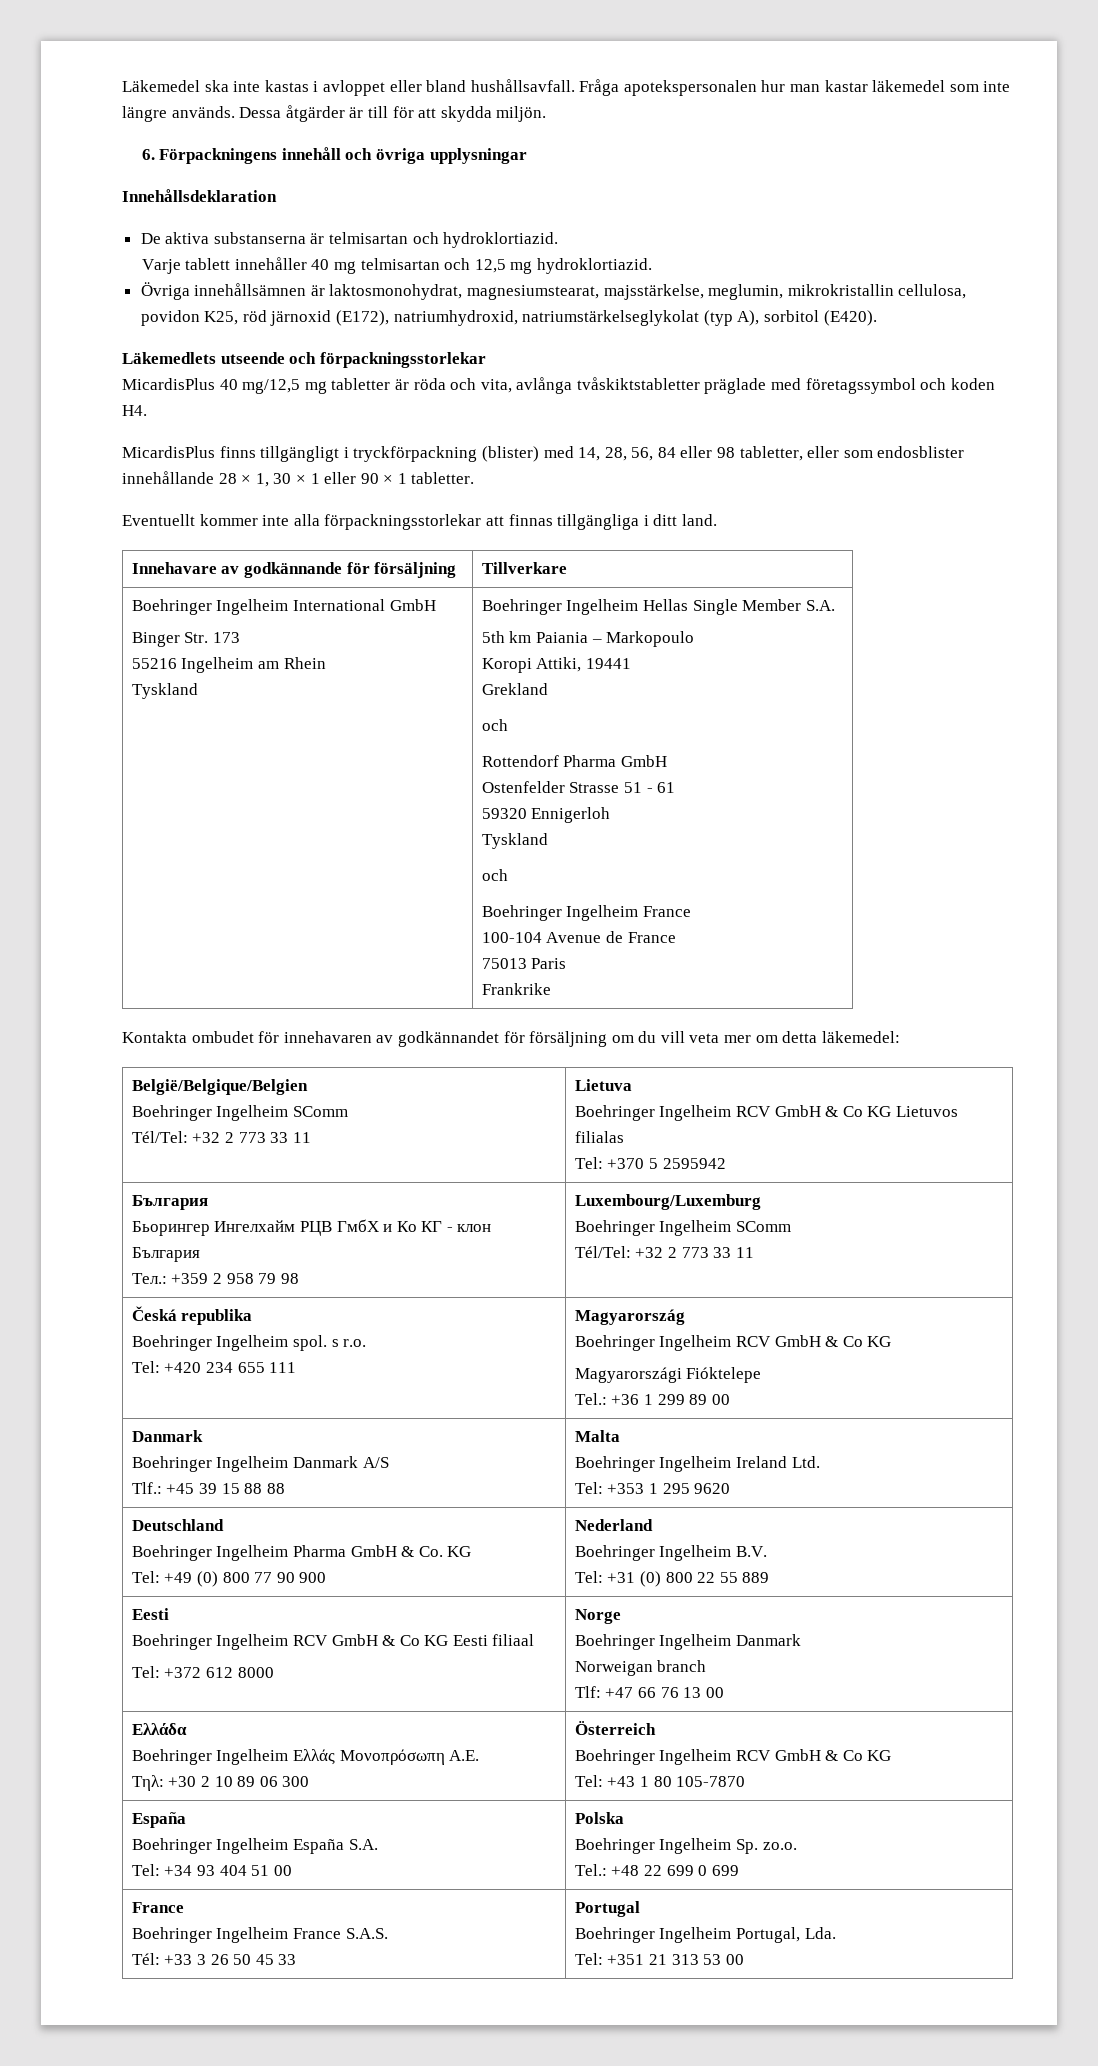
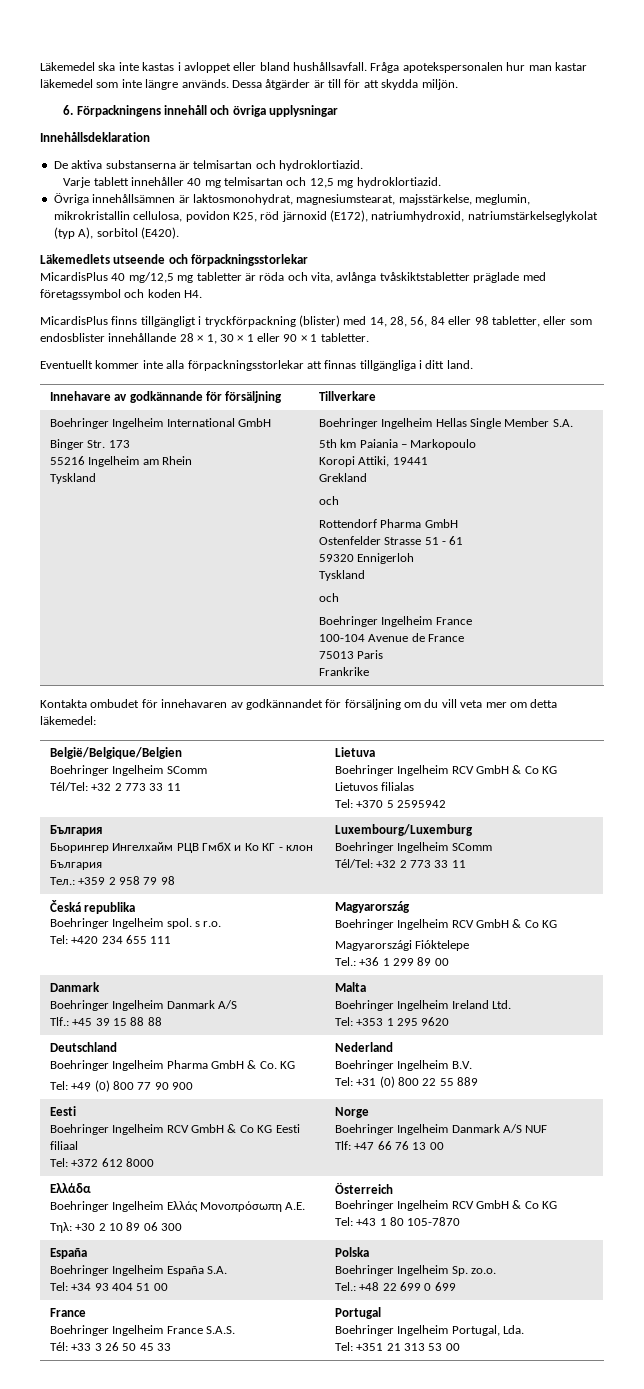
  Deutschland
  Boehringer Ingelheim Pharma GmbH & Co. KG
  Tel: +49 (0) 800 77 90 900 | Nederland
  Boehringer Ingelheim B.V.
  Tel: +31 (0) 800 22 55 889
  Eesti
  Boehringer Ingelheim RCV GmbH & Co KG Eesti filiaal
  Tel: +372 612 8000 | Norge
- Boehringer Ingelheim Danmark
- Norweigan branch
+ Boehringer Ingelheim Danmark A/S NUF

